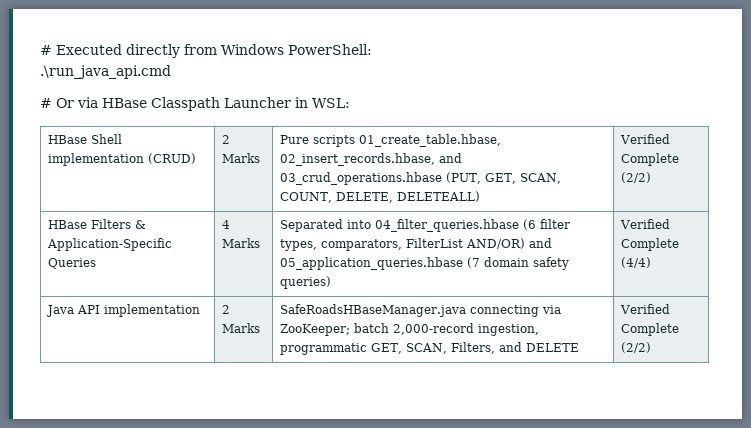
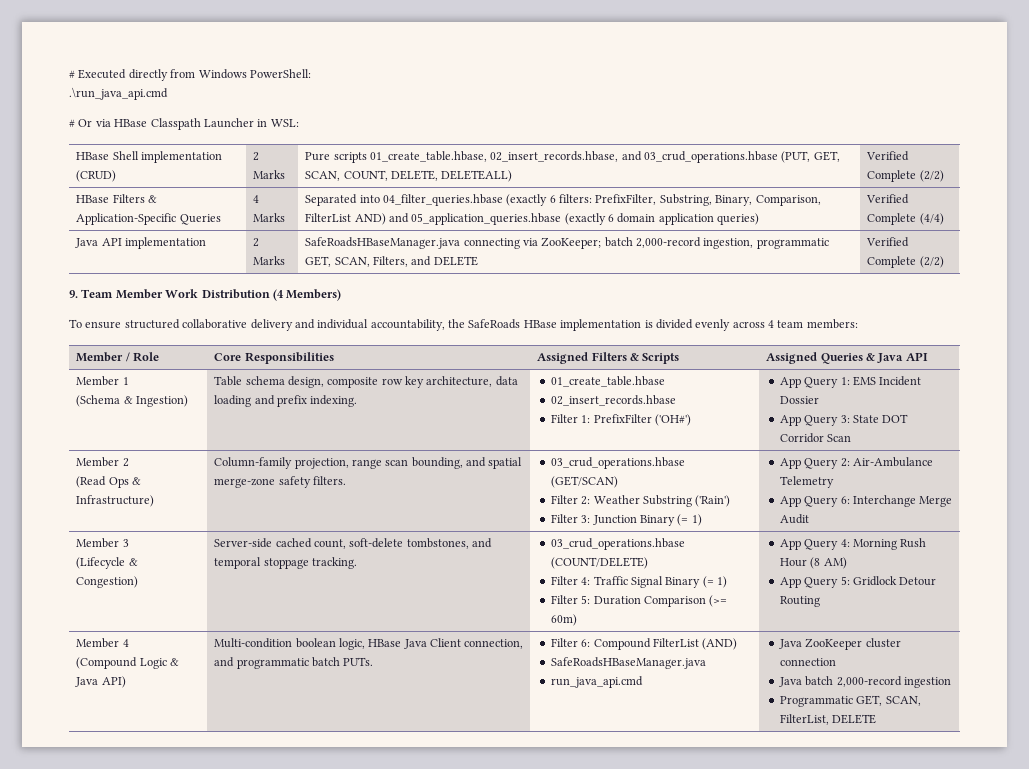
- HBase Filters & Application-Specific Queries | 4 Marks | Separated into 04_filter_queries.hbase (6 filter types, comparators, FilterList AND/OR) and 05_application_queries.hbase (7 domain safety queries) | Verified Complete (4/4)
+ HBase Filters & Application-Specific Queries | 4 Marks | Separated into 04_filter_queries.hbase (exactly 6 filters: PrefixFilter, Substring, Binary, Comparison, FilterList AND) and 05_application_queries.hbase (exactly 6 domain application queries) | Verified Complete (4/4)
+ 9. Team Member Work Distribution (4 Members)
+ To ensure structured collaborative delivery and individual accountability, the SafeRoads HBase implementation is divided evenly across 4 team members:
+ Member / Role | Core Responsibilities | Assigned Filters & Scripts | Assigned Queries & Java API
+ Member 1
+ (Schema & Ingestion) | Table schema design, composite row key architecture, data loading and prefix indexing. | 01_create_table.hbase
+ 02_insert_records.hbase
+ Filter 1: PrefixFilter ('OH#') | App Query 1: EMS Incident Dossier
+ App Query 3: State DOT Corridor Scan
+ Member 2
+ (Read Ops & Infrastructure) | Column-family projection, range scan bounding, and spatial merge-zone safety filters. | 03_crud_operations.hbase (GET/SCAN)
+ Filter 2: Weather Substring ('Rain')
+ Filter 3: Junction Binary (= 1) | App Query 2: Air-Ambulance Telemetry
+ App Query 6: Interchange Merge Audit
+ Member 3
+ (Lifecycle & Congestion) | Server-side cached count, soft-delete tombstones, and temporal stoppage tracking. | 03_crud_operations.hbase (COUNT/DELETE)
+ Filter 4: Traffic Signal Binary (= 1)
+ Filter 5: Duration Comparison (>= 60m) | App Query 4: Morning Rush Hour (8 AM)
+ App Query 5: Gridlock Detour Routing
+ Member 4
+ (Compound Logic & Java API) | Multi-condition boolean logic, HBase Java Client connection, and programmatic batch PUTs. | Filter 6: Compound FilterList (AND)
+ SafeRoadsHBaseManager.java
+ run_java_api.cmd | Java ZooKeeper cluster connection
+ Java batch 2,000-record ingestion
+ Programmatic GET, SCAN, FilterList, DELETE

